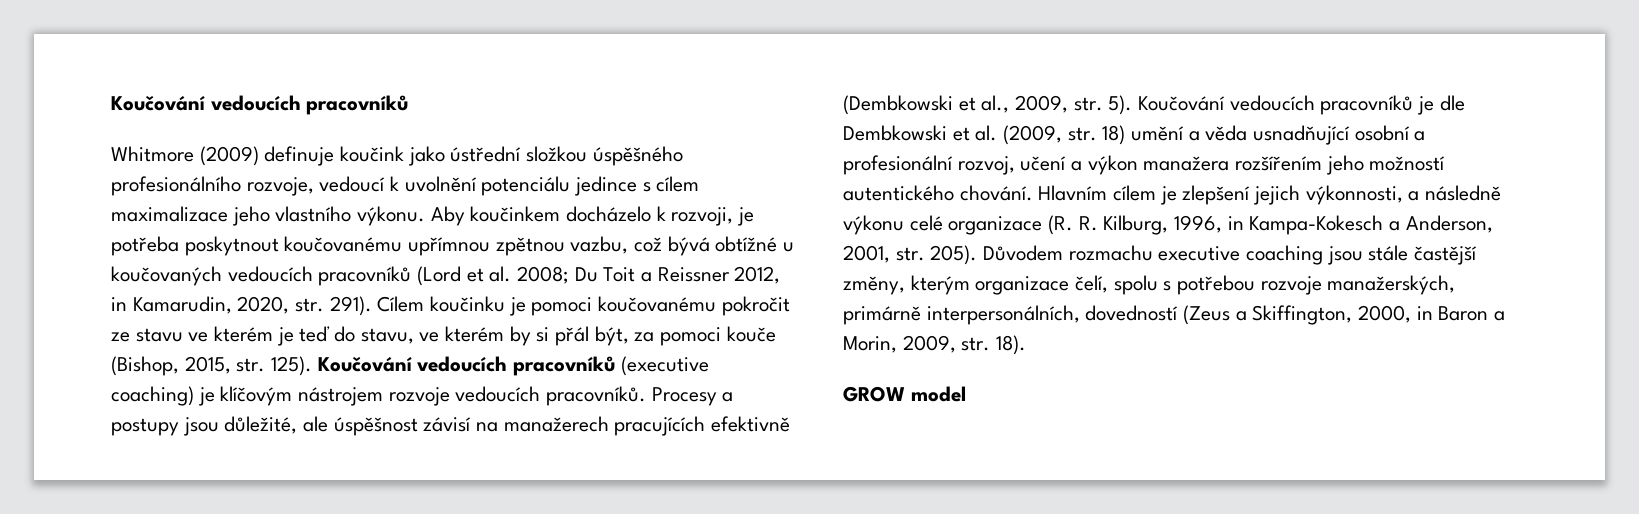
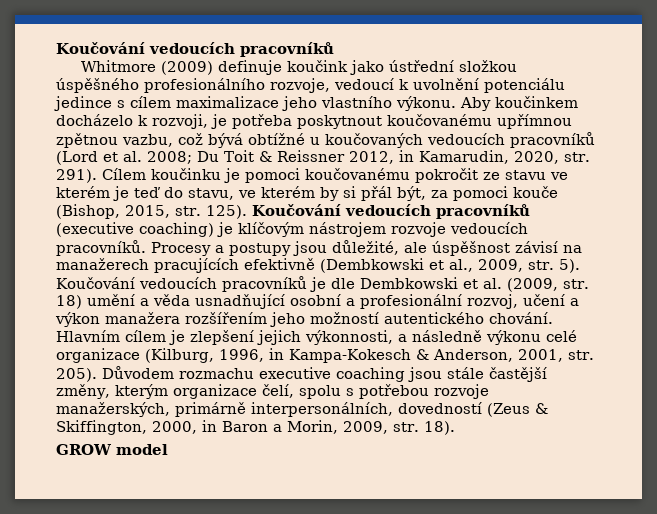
- Aby koučinkem docházelo k rozvoji, je potřeba poskytnout koučovanému upřímnou zpětnou vazbu, což bývá obtížné u koučovaných vedoucích pracovníků (Lord et al. 2008; Du Toit a Reissner 2012, in Kamarudin, 2020, str. 291).
+ Aby koučinkem docházelo k rozvoji, je potřeba poskytnout koučovanému upřímnou zpětnou vazbu, což bývá obtížné u koučovaných vedoucích pracovníků (Lord et al. 2008; Du Toit & Reissner 2012, in Kamarudin, 2020, str. 291).
- Hlavním cílem je zlepšení jejich výkonnosti, a následně výkonu celé organizace (R. R. Kilburg, 1996, in Kampa-Kokesch a Anderson, 2001, str. 205).
+ Hlavním cílem je zlepšení jejich výkonnosti, a následně výkonu celé organizace (Kilburg, 1996, in Kampa-Kokesch & Anderson, 2001, str. 205).
- Důvodem rozmachu executive coaching jsou stále častější změny, kterým organizace čelí, spolu s potřebou rozvoje manažerských, primárně interpersonálních, dovedností (Zeus a Skiffington, 2000, in Baron a Morin, 2009, str. 18).
+ Důvodem rozmachu executive coaching jsou stále častější změny, kterým organizace čelí, spolu s potřebou rozvoje manažerských, primárně interpersonálních, dovedností (Zeus & Skiffington, 2000, in Baron a Morin, 2009, str. 18).

